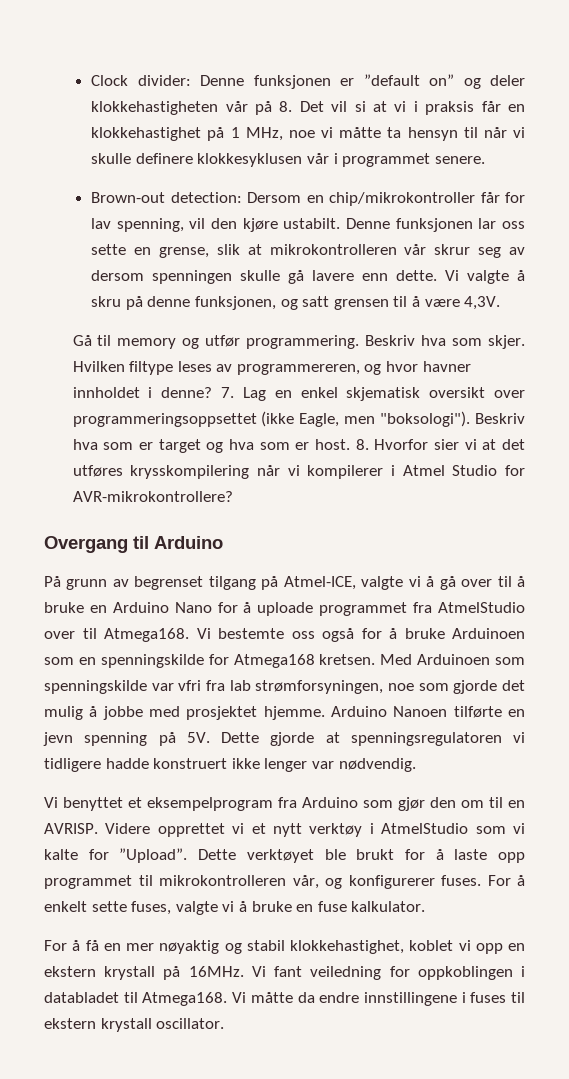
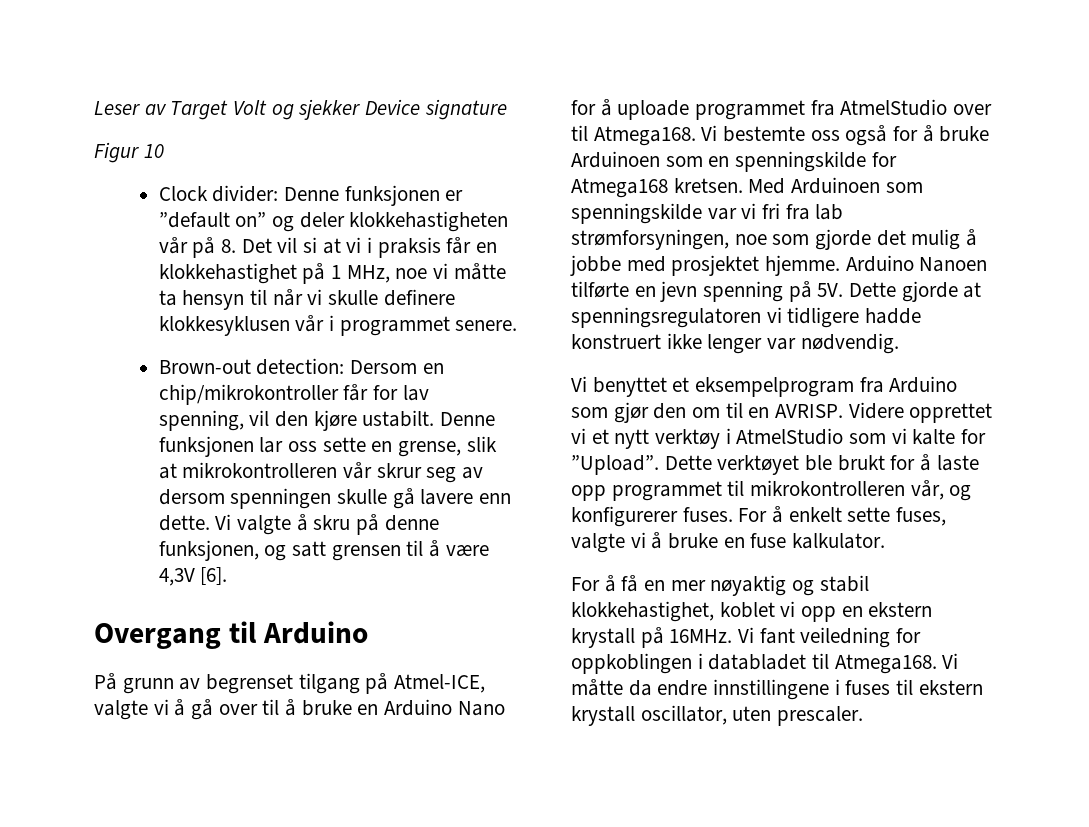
+ Leser av Target Volt og sjekker Device signature
+ Figur 10
- Vi valgte å skru på denne funksjonen, og satt grensen til å være 4,3V.
- Gå til memory og utfør programmering. Beskriv hva som skjer. Hvilken filtype leses av programmereren, og hvor havner innholdet i denne? 7. Lag en enkel skjematisk oversikt over programmeringsoppsettet (ikke Eagle, men "boksologi"). Beskriv hva som er target og hva som er host. 8. Hvorfor sier vi at det utføres krysskompilering når vi kompilerer i Atmel Studio for AVR-mikrokontrollere?
+ Vi valgte å skru på denne funksjonen, og satt grensen til å være 4,3V [6].
- Med Arduinoen som spenningskilde var vfri fra lab strømforsyningen, noe som gjorde det mulig å jobbe med prosjektet hjemme.
+ Med Arduinoen som spenningskilde var vi fri fra lab strømforsyningen, noe som gjorde det mulig å jobbe med prosjektet hjemme.
- Vi måtte da endre innstillingene i fuses til ekstern krystall oscillator.
+ Vi måtte da endre innstillingene i fuses til ekstern krystall oscillator, uten prescaler.

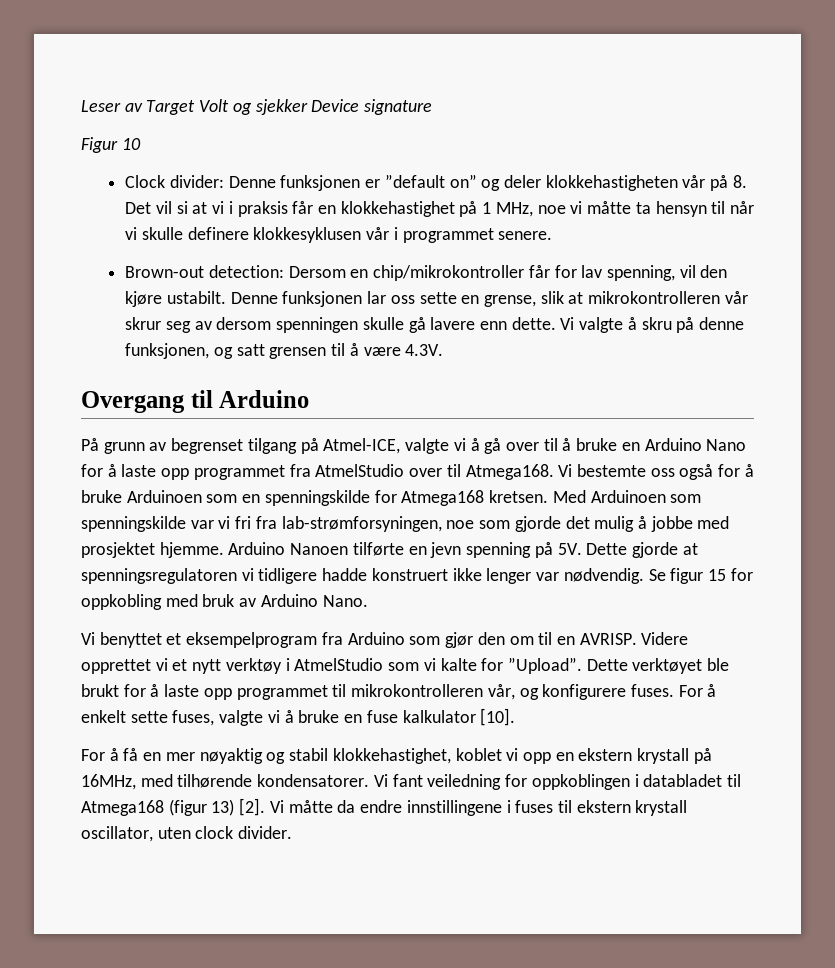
- Vi valgte å skru på denne funksjonen, og satt grensen til å være 4,3V [6].
+ Vi valgte å skru på denne funksjonen, og satt grensen til å være 4.3V.
- På grunn av begrenset tilgang på Atmel-ICE, valgte vi å gå over til å bruke en Arduino Nano for å uploade programmet fra AtmelStudio over til Atmega168.
+ På grunn av begrenset tilgang på Atmel-ICE, valgte vi å gå over til å bruke en Arduino Nano for å laste opp programmet fra AtmelStudio over til Atmega168.
- Med Arduinoen som spenningskilde var vi fri fra lab strømforsyningen, noe som gjorde det mulig å jobbe med prosjektet hjemme.
+ Med Arduinoen som spenningskilde var vi fri fra lab-strømforsyningen, noe som gjorde det mulig å jobbe med prosjektet hjemme.
+ Se figur 15 for oppkobling med bruk av Arduino Nano.
- Dette verktøyet ble brukt for å laste opp programmet til mikrokontrolleren vår, og konfigurerer fuses.
+ Dette verktøyet ble brukt for å laste opp programmet til mikrokontrolleren vår, og konfigurere fuses.
- For å enkelt sette fuses, valgte vi å bruke en fuse kalkulator.
+ For å enkelt sette fuses, valgte vi å bruke en fuse kalkulator [10].
- For å få en mer nøyaktig og stabil klokkehastighet, koblet vi opp en ekstern krystall på 16MHz.
+ For å få en mer nøyaktig og stabil klokkehastighet, koblet vi opp en ekstern krystall på 16MHz, med tilhørende kondensatorer.
- Vi fant veiledning for oppkoblingen i databladet til Atmega168.
+ Vi fant veiledning for oppkoblingen i databladet til Atmega168 (figur 13) [2].
- Vi måtte da endre innstillingene i fuses til ekstern krystall oscillator, uten prescaler.
+ Vi måtte da endre innstillingene i fuses til ekstern krystall oscillator, uten clock divider.

